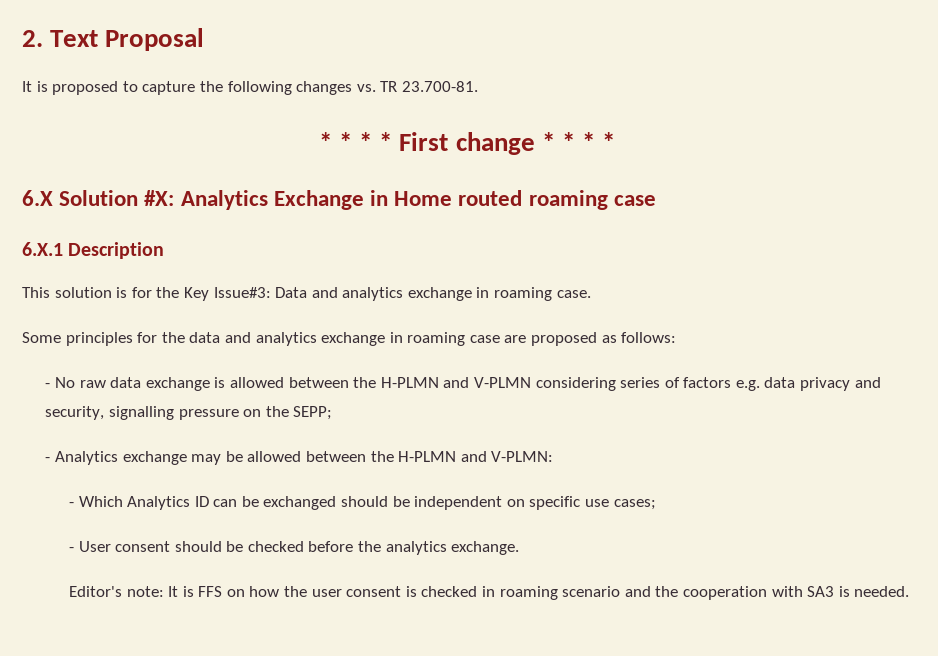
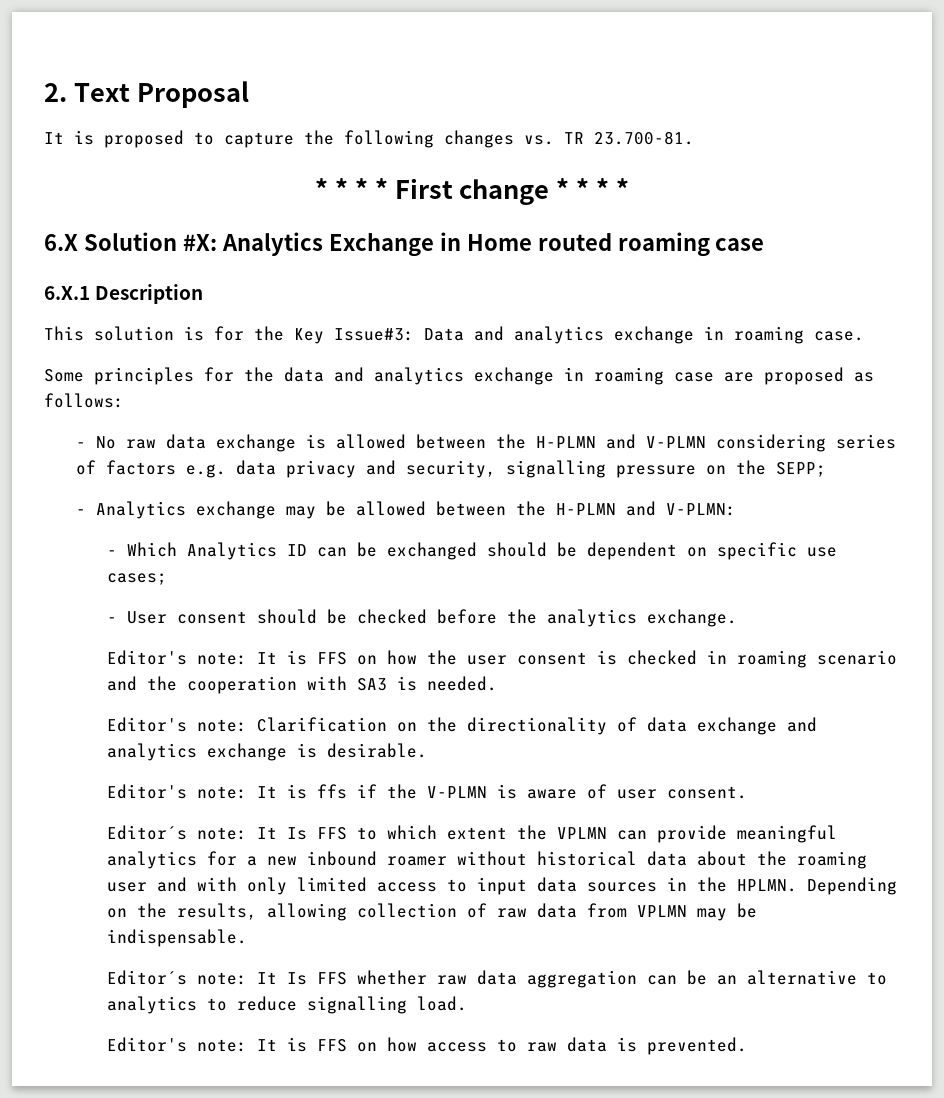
- - Which Analytics ID can be exchanged should be independent on specific use cases;
+ - Which Analytics ID can be exchanged should be dependent on specific use cases;
+ Editor's note: Clarification on the directionality of data exchange and analytics exchange is desirable.
+ Editor's note: It is ffs if the V-PLMN is aware of user consent.
+ Editor´s note: It Is FFS to which extent the VPLMN can provide meaningful analytics for a new inbound roamer without historical data about the roaming user and with only limited access to input data sources in the HPLMN. Depending on the results, allowing collection of raw data from VPLMN may be indispensable.
+ Editor´s note: It Is FFS whether raw data aggregation can be an alternative to analytics to reduce signalling load.
+ Editor's note: It is FFS on how access to raw data is prevented.

